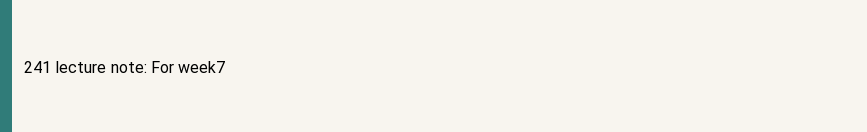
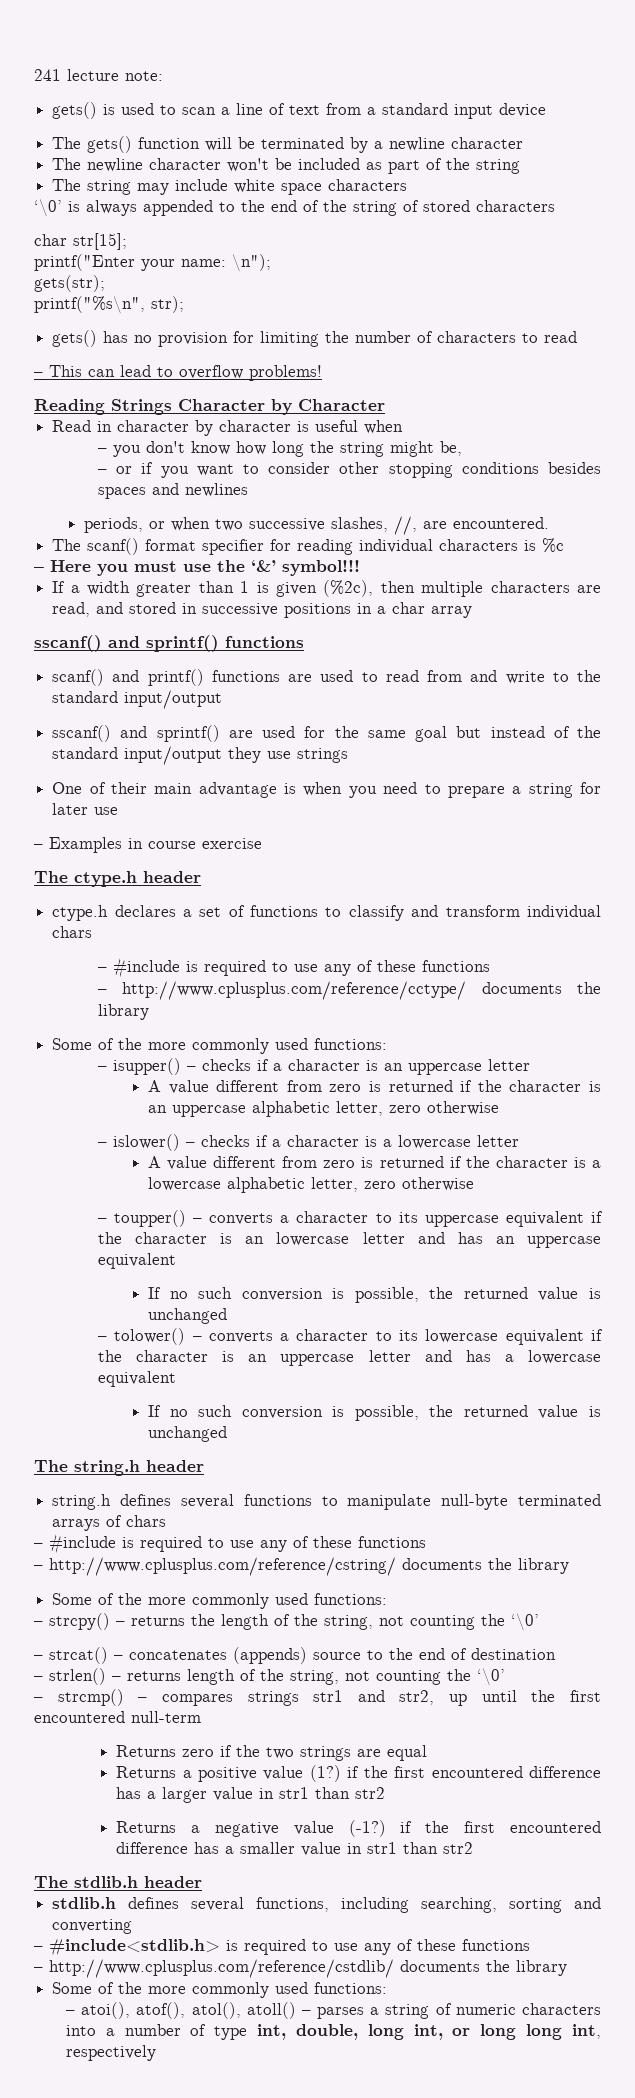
- 241 lecture note: For week7
+ 241 lecture note:
+ gets() is used to scan a line of text from a standard input device
+ The gets() function will be terminated by a newline character
+ The newline character won't be included as part of the string
+ The string may include white space characters
+ ‘\0’ is always appended to the end of the string of stored characters
+ char str[15];
+ printf("Enter your name: \n");
+ gets(str);
+ printf("%s\n", str);
+ gets() has no provision for limiting the number of characters to read
+ – This can lead to overflow problems!
+ Reading Strings Character by Character
+ Read in character by character is useful when
+ – you don't know how long the string might be,
+ – or if you want to consider other stopping conditions besides spaces and newlines
+ periods, or when two successive slashes, //, are encountered.
+ The scanf() format specifier for reading individual characters is %c
+ – Here you must use the ‘&’ symbol!!!
+ If a width greater than 1 is given (%2c), then multiple characters are read, and stored in successive positions in a char array
+ sscanf() and sprintf() functions
+ scanf() and printf() functions are used to read from and write to the standard input/output
+ sscanf() and sprintf() are used for the same goal but instead of the standard input/output they use strings
+ One of their main advantage is when you need to prepare a string for later use
+ – Examples in course exercise
+ The ctype.h header
+ ctype.h declares a set of functions to classify and transform individual chars
+ – #include is required to use any of these functions
+ – http://www.cplusplus.com/reference/cctype/ documents the library
+ Some of the more commonly used functions:
+ – isupper() – checks if a character is an uppercase letter
+ A value different from zero is returned if the character is an uppercase alphabetic letter, zero otherwise
+ – islower() – checks if a character is a lowercase letter
+ A value different from zero is returned if the character is a lowercase alphabetic letter, zero otherwise
+ – toupper() – converts a character to its uppercase equivalent if the character is an lowercase letter and has an uppercase equivalent
+ If no such conversion is possible, the returned value is unchanged
+ – tolower() – converts a character to its lowercase equivalent if the character is an uppercase letter and has a lowercase equivalent
+ If no such conversion is possible, the returned value is unchanged
+ The string.h header
+ string.h defines several functions to manipulate null-byte terminated arrays of chars
+ – #include is required to use any of these functions
+ – http://www.cplusplus.com/reference/cstring/ documents the library
+ Some of the more commonly used functions:
+ – strcpy() – returns the length of the string, not counting the ‘\0’
+ – strcat() – concatenates (appends) source to the end of destination
+ – strlen() – returns length of the string, not counting the ‘\0’
+ – strcmp() – compares strings str1 and str2, up until the first encountered null-term
+ Returns zero if the two strings are equal
+ Returns a positive value (1?) if the first encountered difference has a larger value in str1 than str2
+ Returns a negative value (-1?) if the first encountered difference has a smaller value in str1 than str2
+ The stdlib.h header
+ stdlib.h defines several functions, including searching, sorting and converting
+ – #include<stdlib.h> is required to use any of these functions
+ – http://www.cplusplus.com/reference/cstdlib/ documents the library
+ Some of the more commonly used functions:
+ – atoi(), atof(), atol(), atoll() – parses a string of numeric characters into a number of type int, double, long int, or long long int, respectively

